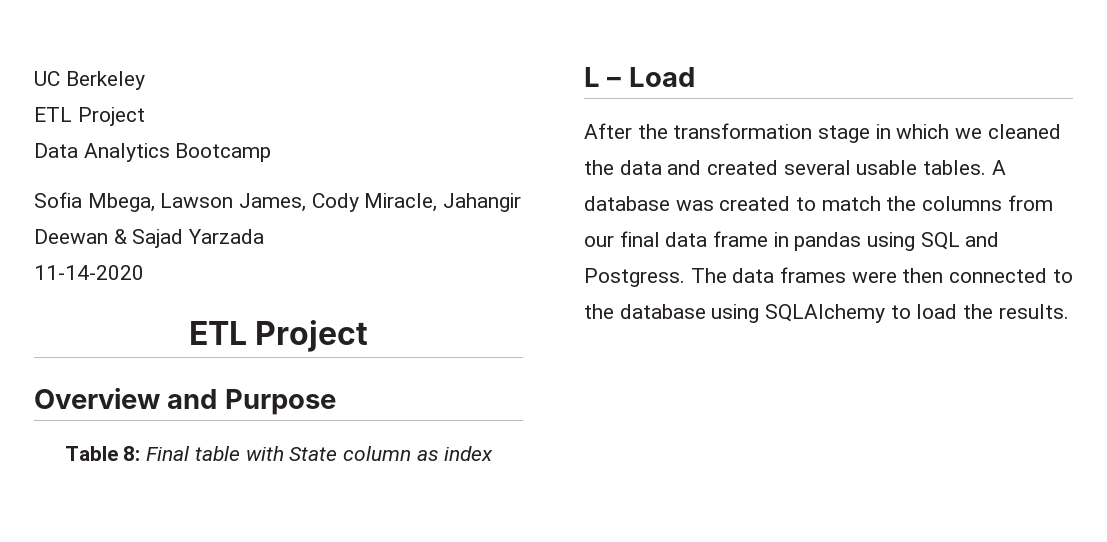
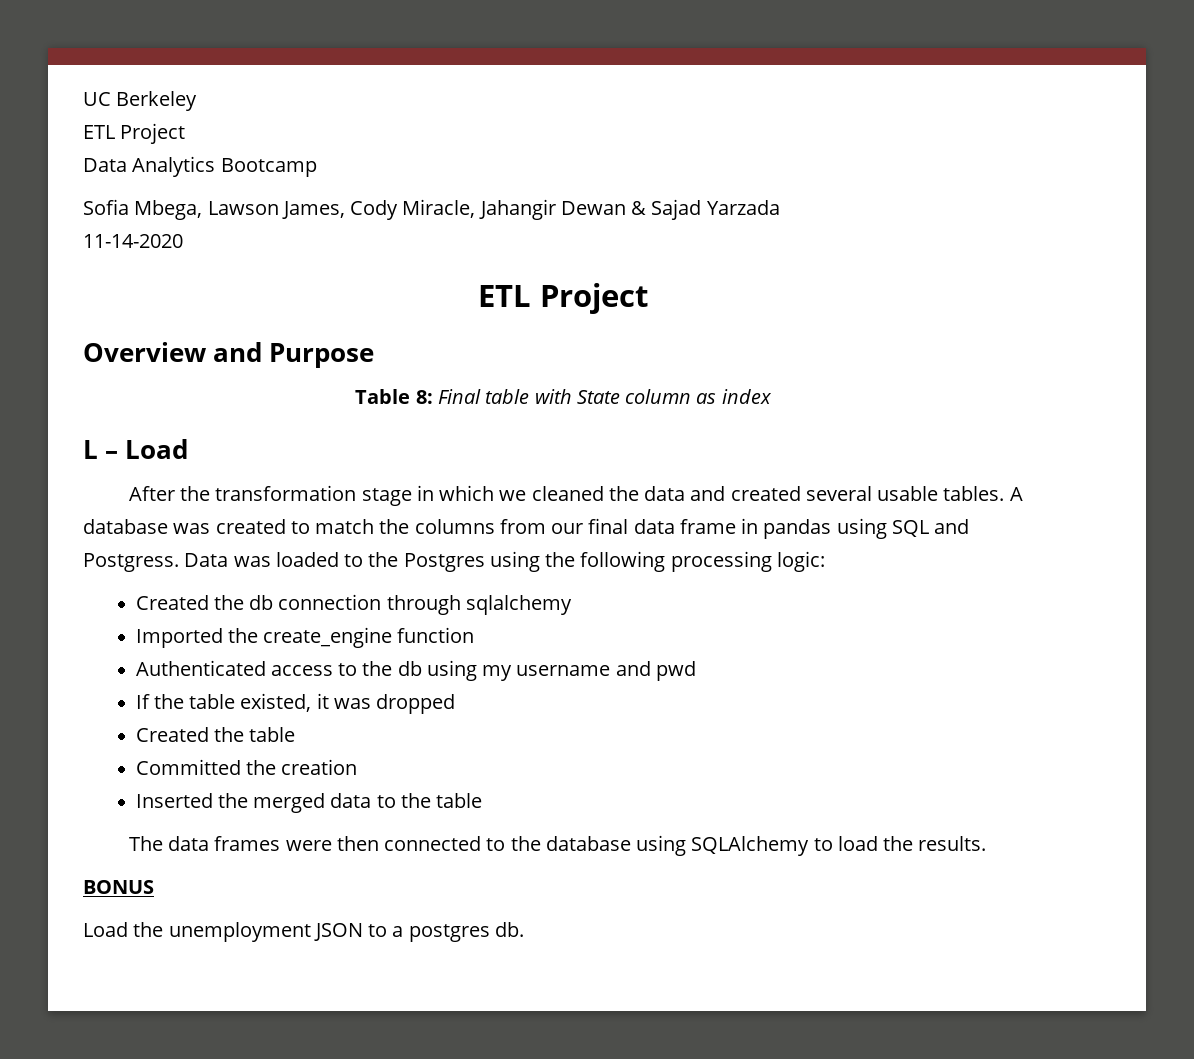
- Sofia Mbega, Lawson James, Cody Miracle, Jahangir Deewan & Sajad Yarzada
+ Sofia Mbega, Lawson James, Cody Miracle, Jahangir Dewan & Sajad Yarzada
- A database was created to match the columns from our final data frame in pandas using SQL and Postgress. The data frames were then connected to the database using SQLAlchemy to load the results.
+ A database was created to match the columns from our final data frame in pandas using SQL and Postgress. Data was loaded to the Postgres using the following processing logic:
+ Created the db connection through sqlalchemy
+ Imported the create_engine function
+ Authenticated access to the db using my username and pwd
+ If the table existed, it was dropped
+ Created the table
+ Committed the creation
+ Inserted the merged data to the table
+ The data frames were then connected to the database using SQLAlchemy to load the results.
+ BONUS
+ Load the unemployment JSON to a postgres db.

